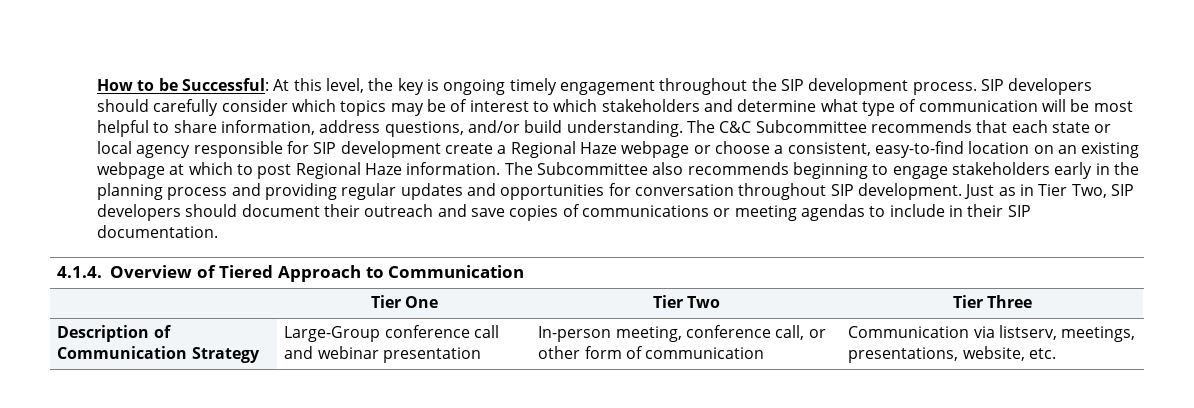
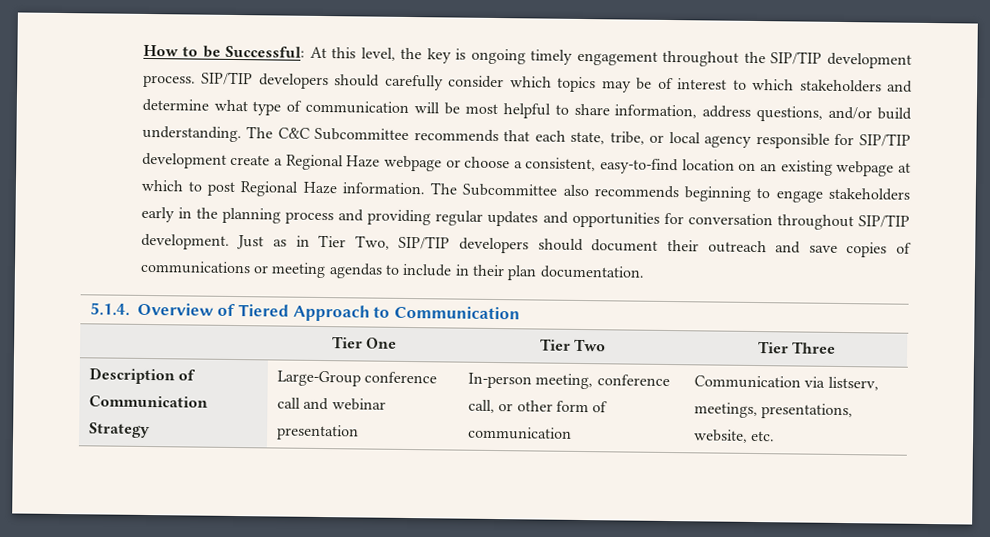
- How to be Successful: At this level, the key is ongoing timely engagement throughout the SIP development process.
+ How to be Successful: At this level, the key is ongoing timely engagement throughout the SIP/TIP development process.
- SIP developers should carefully consider which topics may be of interest to which stakeholders and determine what type of communication will be most helpful to share information, address questions, and/or build understanding.
+ SIP/TIP developers should carefully consider which topics may be of interest to which stakeholders and determine what type of communication will be most helpful to share information, address questions, and/or build understanding.
- The C&C Subcommittee recommends that each state or local agency responsible for SIP development create a Regional Haze webpage or choose a consistent, easy-to-find location on an existing webpage at which to post Regional Haze information.
+ The C&C Subcommittee recommends that each state, tribe, or local agency responsible for SIP/TIP development create a Regional Haze webpage or choose a consistent, easy-to-find location on an existing webpage at which to post Regional Haze information.
- The Subcommittee also recommends beginning to engage stakeholders early in the planning process and providing regular updates and opportunities for conversation throughout SIP development.
+ The Subcommittee also recommends beginning to engage stakeholders early in the planning process and providing regular updates and opportunities for conversation throughout SIP/TIP development.
- Just as in Tier Two, SIP developers should document their outreach and save copies of communications or meeting agendas to include in their SIP documentation.
+ Just as in Tier Two, SIP/TIP developers should document their outreach and save copies of communications or meeting agendas to include in their plan documentation.
- 4.1.4. Overview of Tiered Approach to Communication
+ 5.1.4. Overview of Tiered Approach to Communication

